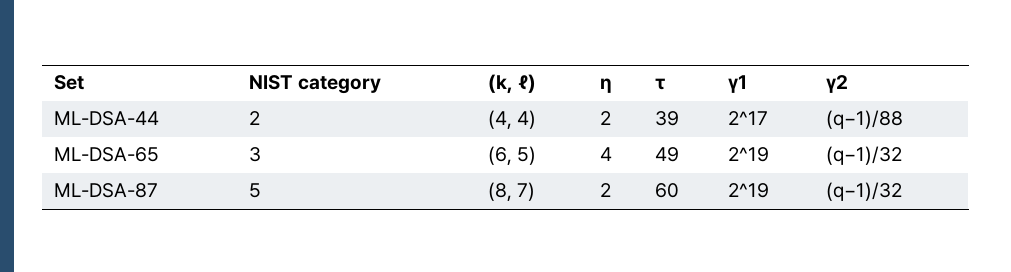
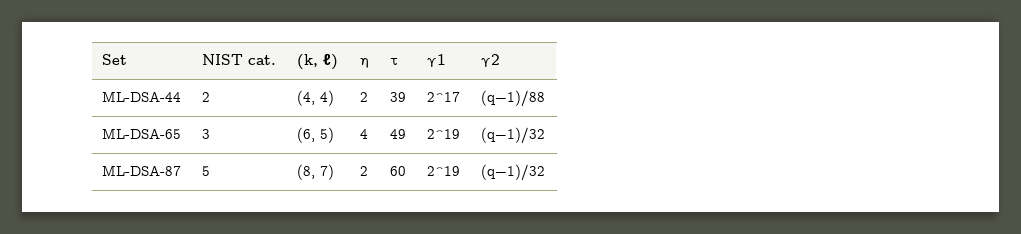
- Set | NIST category | (k, ℓ) | η | τ | γ1 | γ2
+ Set | NIST cat. | (k, ℓ) | η | τ | γ1 | γ2

